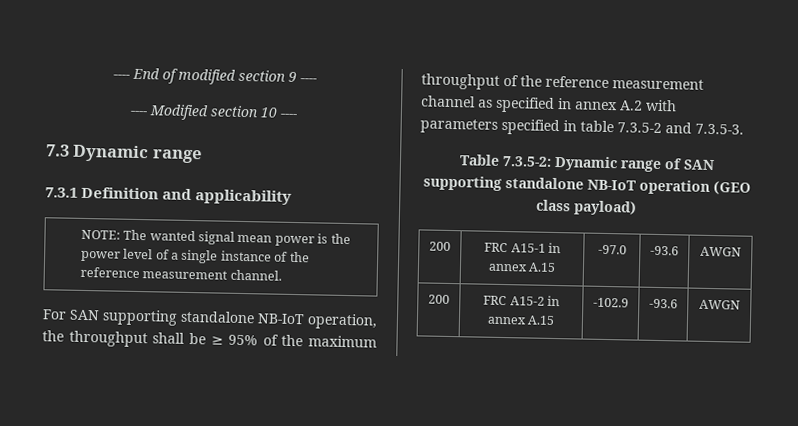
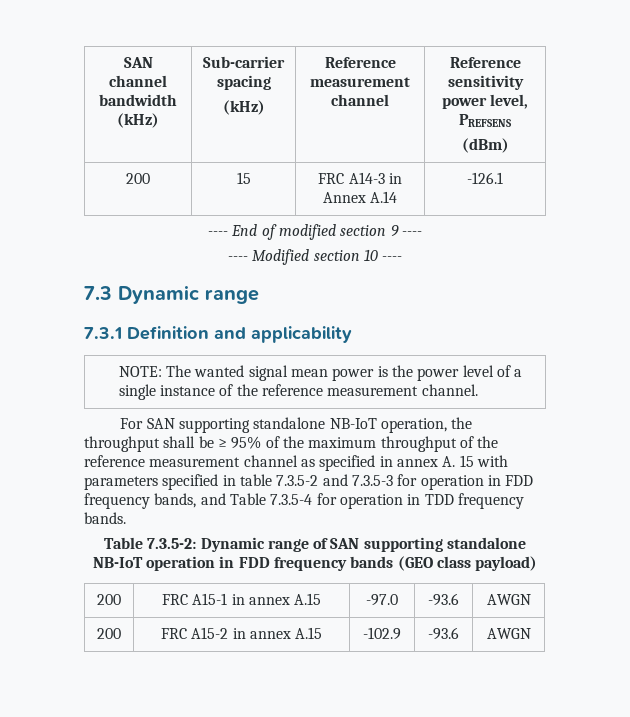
+ SAN channel bandwidth (kHz) | Sub-carrier spacing
+ (kHz) | Reference measurement channel | Reference sensitivity power level, PREFSENS
+ (dBm)
+ 200 | 15 | FRC A14-3 in Annex A.14 | -126.1
- For SAN supporting standalone NB-IoT operation, the throughput shall be ≥ 95% of the maximum throughput of the reference measurement channel as specified in annex A.2 with parameters specified in table 7.3.5-2 and 7.3.5-3.
+ For SAN supporting standalone NB-IoT operation, the throughput shall be ≥ 95% of the maximum throughput of the reference measurement channel as specified in annex A. 15 with parameters specified in table 7.3.5-2 and 7.3.5-3 for operation in FDD frequency bands, and Table 7.3.5-4 for operation in TDD frequency bands.
- Table 7.3.5-2: Dynamic range of SAN supporting standalone NB-IoT operation (GEO class payload)
+ Table 7.3.5-2: Dynamic range of SAN supporting standalone NB-IoT operation in FDD frequency bands (GEO class payload)

